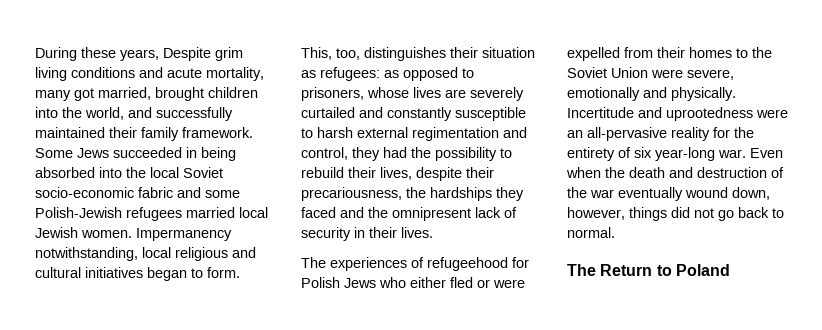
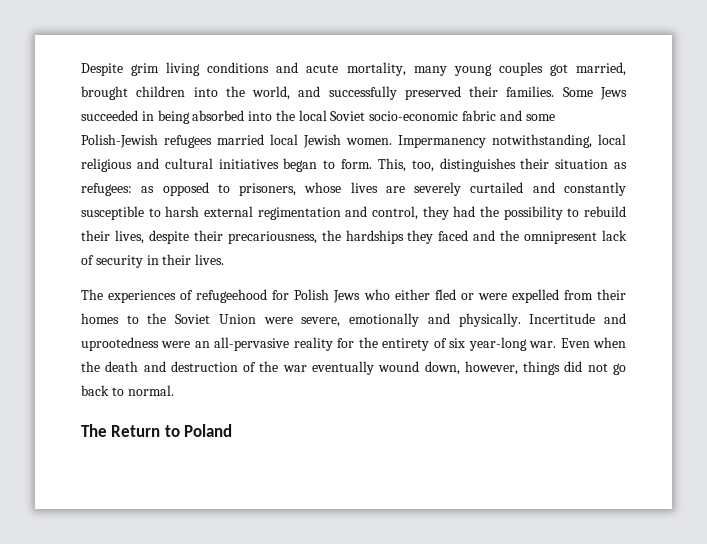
- During these years, Despite grim living conditions and acute mortality, many got married, brought children into the world, and successfully maintained their family framework.
+ Despite grim living conditions and acute mortality, many young couples got married, brought children into the world, and successfully preserved their families.

